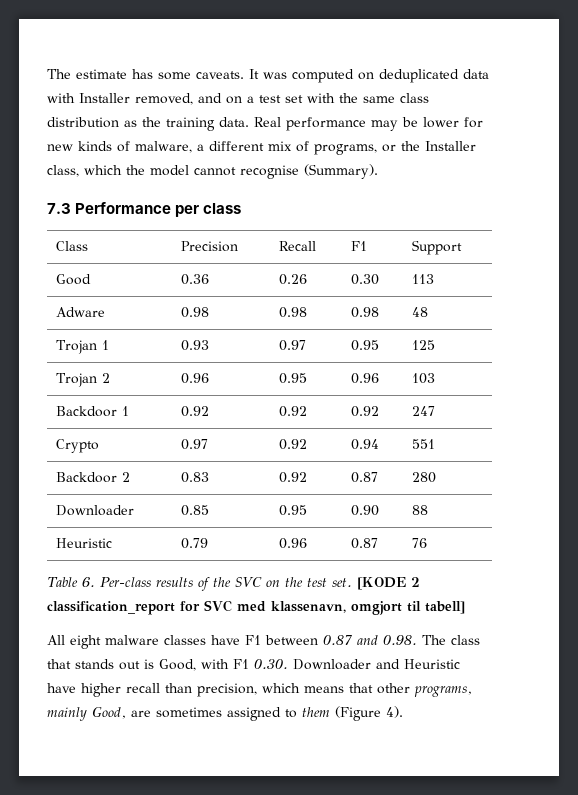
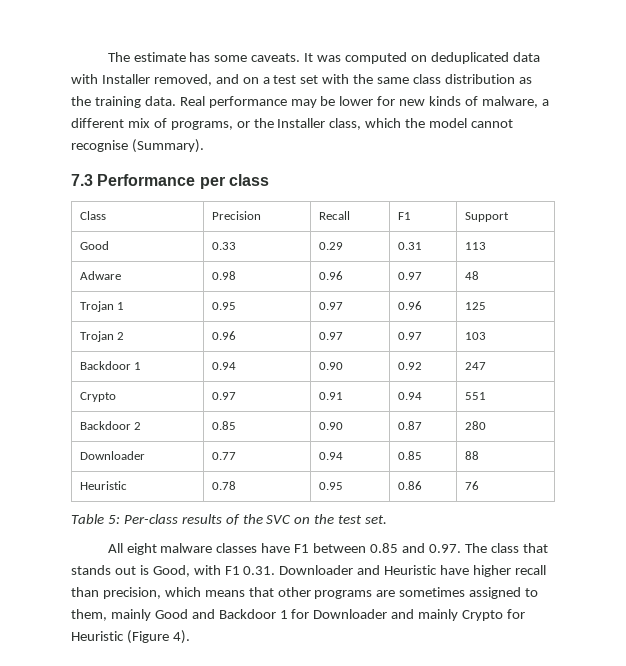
- Good | 0.36 | 0.26 | 0.30 | 113
+ Good | 0.33 | 0.29 | 0.31 | 113
- Adware | 0.98 | 0.98 | 0.98 | 48
+ Adware | 0.98 | 0.96 | 0.97 | 48
- Trojan 1 | 0.93 | 0.97 | 0.95 | 125
+ Trojan 1 | 0.95 | 0.97 | 0.96 | 125
- Trojan 2 | 0.96 | 0.95 | 0.96 | 103
+ Trojan 2 | 0.96 | 0.97 | 0.97 | 103
- Backdoor 1 | 0.92 | 0.92 | 0.92 | 247
+ Backdoor 1 | 0.94 | 0.90 | 0.92 | 247
- Crypto | 0.97 | 0.92 | 0.94 | 551
+ Crypto | 0.97 | 0.91 | 0.94 | 551
- Backdoor 2 | 0.83 | 0.92 | 0.87 | 280
+ Backdoor 2 | 0.85 | 0.90 | 0.87 | 280
- Downloader | 0.85 | 0.95 | 0.90 | 88
+ Downloader | 0.77 | 0.94 | 0.85 | 88
- Heuristic | 0.79 | 0.96 | 0.87 | 76
+ Heuristic | 0.78 | 0.95 | 0.86 | 76
- Table 6. Per-class results of the SVC on the test set. [KODE 2 classification_report for SVC med klassenavn, omgjort til tabell]
+ Table 5: Per-class results of the SVC on the test set.
- All eight malware classes have F1 between 0.87 and 0.98. The class that stands out is Good, with F1 0.30. Downloader and Heuristic have higher recall than precision, which means that other programs, mainly Good, are sometimes assigned to them (Figure 4).
+ All eight malware classes have F1 between 0.85 and 0.97. The class that stands out is Good, with F1 0.31. Downloader and Heuristic have higher recall than precision, which means that other programs are sometimes assigned to them, mainly Good and Backdoor 1 for Downloader and mainly Crypto for Heuristic (Figure 4).

